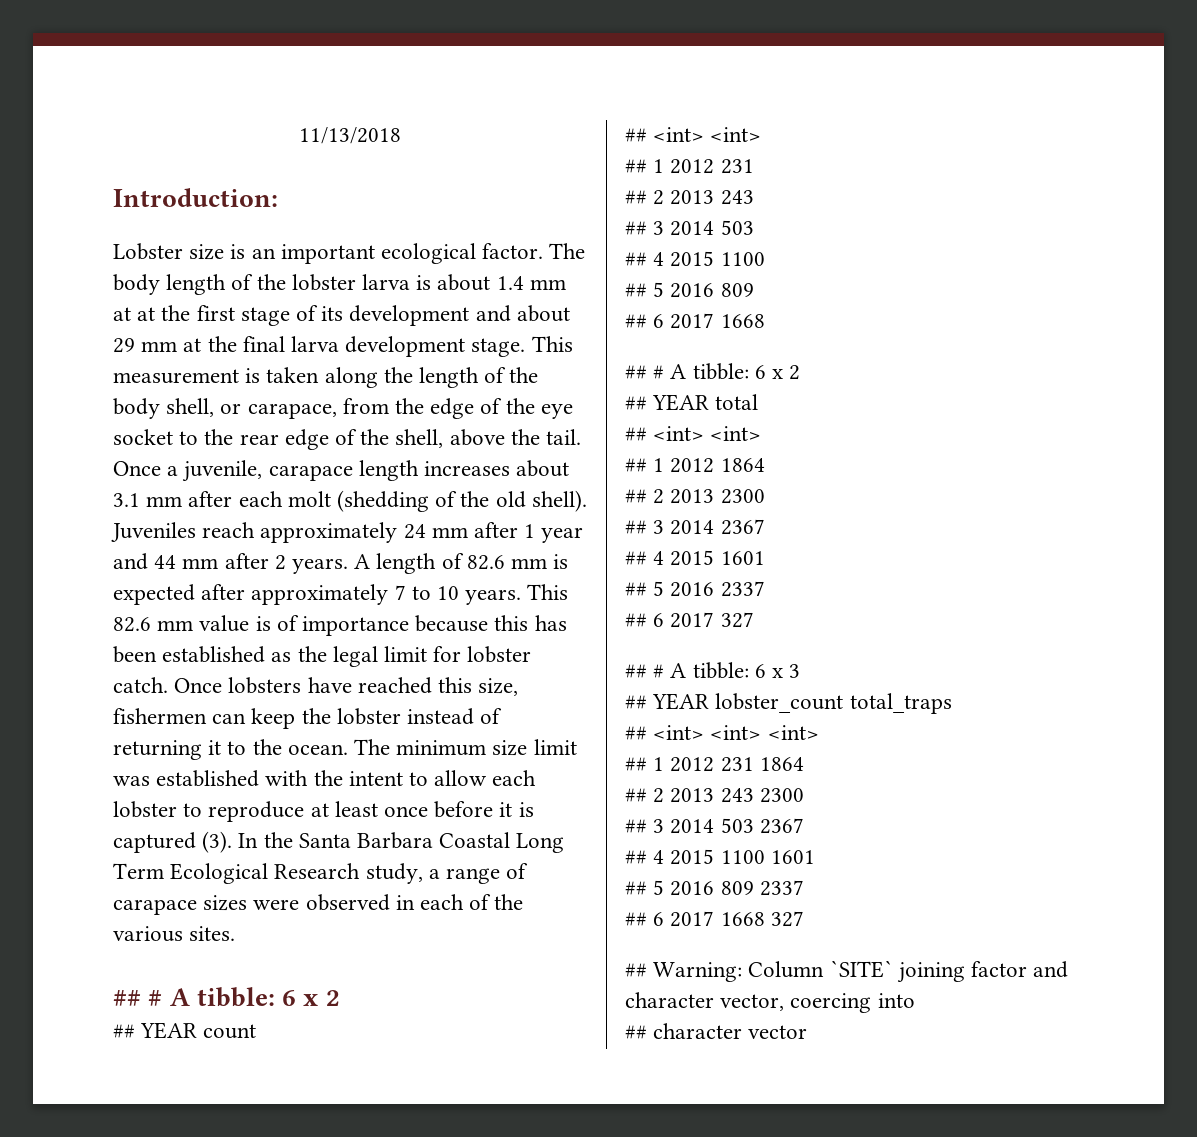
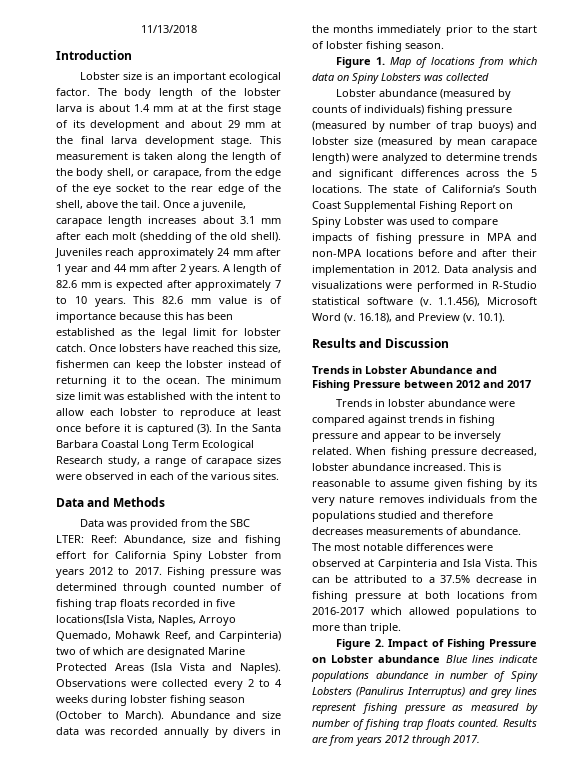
- Introduction:
+ Introduction
  In the Santa Barbara Coastal Long Term Ecological Research study, a range of carapace sizes were observed in each of the various sites.
- ## # A tibble: 6 x 2
- ## YEAR count
- ## <int> <int>
- ## 1 2012 231
- ## 2 2013 243
- ## 3 2014 503
- ## 4 2015 1100
- ## 5 2016 809
- ## 6 2017 1668
- ## # A tibble: 6 x 2
- ## YEAR total
- ## <int> <int>
- ## 1 2012 1864
- ## 2 2013 2300
- ## 3 2014 2367
- ## 4 2015 1601
- ## 5 2016 2337
- ## 6 2017 327
- ## # A tibble: 6 x 3
- ## YEAR lobster_count total_traps
- ## <int> <int> <int>
- ## 1 2012 231 1864
- ## 2 2013 243 2300
- ## 3 2014 503 2367
- ## 4 2015 1100 1601
- ## 5 2016 809 2337
- ## 6 2017 1668 327
- ## Warning: Column `SITE` joining factor and character vector, coercing into
- ## character vector
+ Data and Methods
+ Data was provided from the SBC LTER: Reef: Abundance, size and fishing effort for California Spiny Lobster from years 2012 to 2017. Fishing pressure was determined through counted number of fishing trap floats recorded in five locations(Isla Vista, Naples, Arroyo Quemado, Mohawk Reef, and Carpinteria) two of which are designated Marine Protected Areas (Isla Vista and Naples). Observations were collected every 2 to 4 weeks during lobster fishing season (October to March). Abundance and size data was recorded annually by divers in the months immediately prior to the start of lobster fishing season.
+ Figure 1. Map of locations from which data on Spiny Lobsters was collected
+ Lobster abundance (measured by counts of individuals) fishing pressure (measured by number of trap buoys) and lobster size (measured by mean carapace length) were analyzed to determine trends and significant differences across the 5 locations. The state of California’s South Coast Supplemental Fishing Report on Spiny Lobster was used to compare impacts of fishing pressure in MPA and non-MPA locations before and after their implementation in 2012. Data analysis and visualizations were performed in R-Studio statistical software (v. 1.1.456), Microsoft Word (v. 16.18), and Preview (v. 10.1).
+ Results and Discussion
+ Trends in Lobster Abundance and Fishing Pressure between 2012 and 2017
+ Trends in lobster abundance were compared against trends in fishing pressure and appear to be inversely related. When fishing pressure decreased, lobster abundance increased. This is reasonable to assume given fishing by its very nature removes individuals from the populations studied and therefore decreases measurements of abundance. The most notable differences were observed at Carpinteria and Isla Vista. This can be attributed to a 37.5% decrease in fishing pressure at both locations from 2016-2017 which allowed populations to more than triple.
+ Figure 2. Impact of Fishing Pressure on Lobster abundance Blue lines indicate populations abundance in number of Spiny Lobsters (Panulirus Interruptus) and grey lines represent fishing pressure as measured by number of fishing trap floats counted. Results are from years 2012 through 2017.

